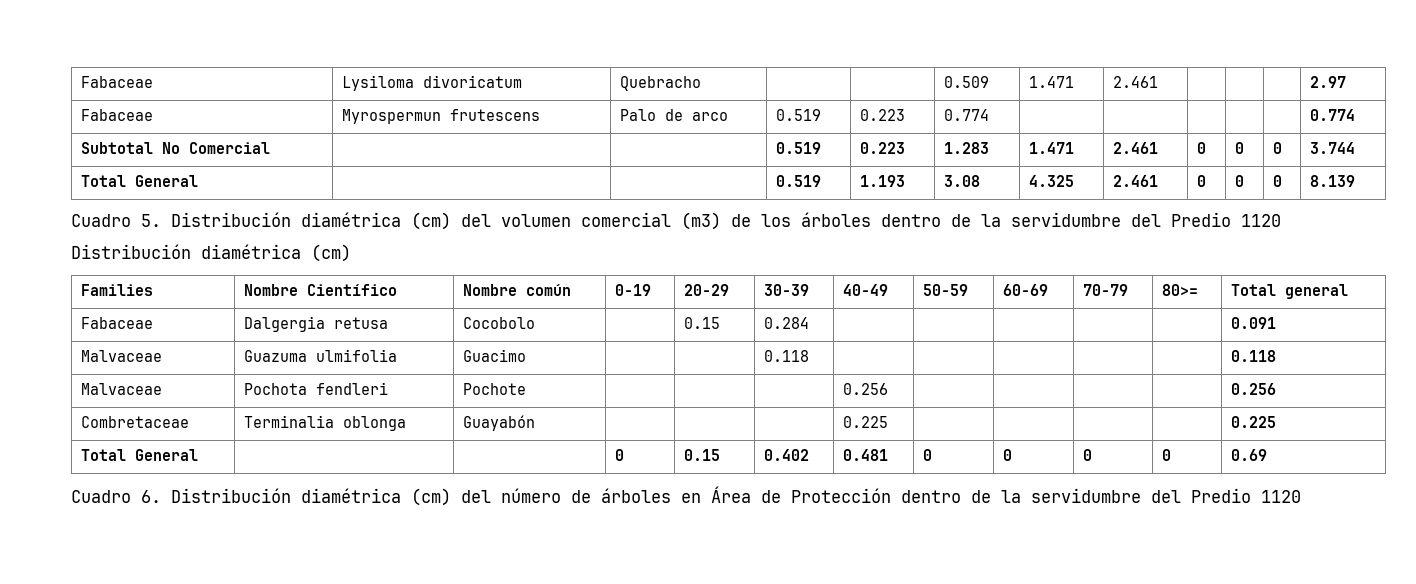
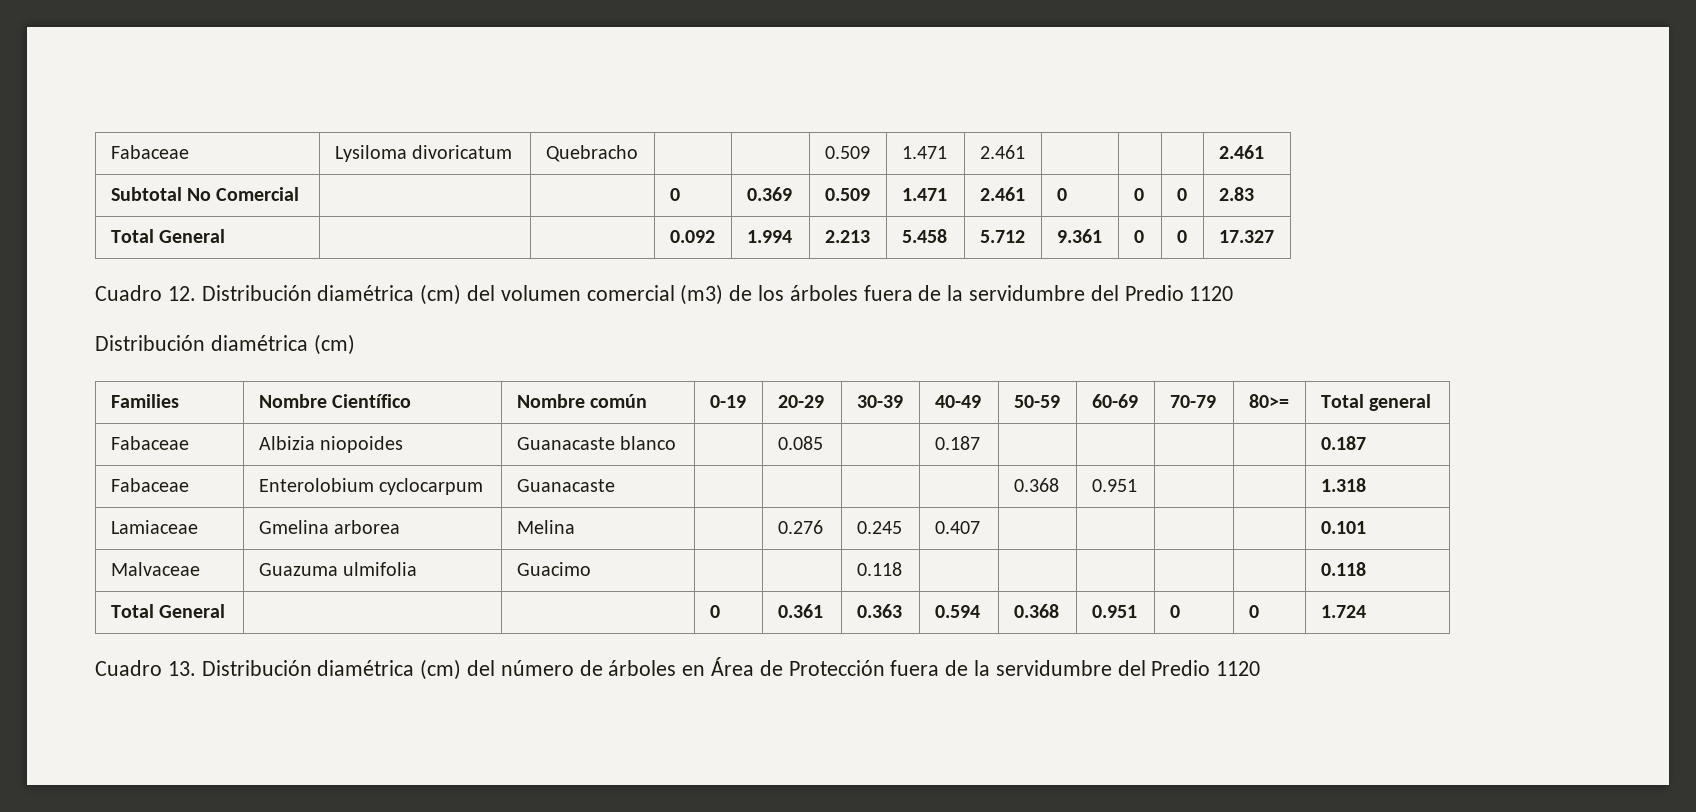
- Fabaceae | Lysiloma divoricatum | Quebracho | | | 0.509 | 1.471 | 2.461 | | | | 2.97
- Fabaceae | Myrospermun frutescens | Palo de arco | 0.519 | 0.223 | 0.774 | | | | | | 0.774
+ Fabaceae | Lysiloma divoricatum | Quebracho | | | 0.509 | 1.471 | 2.461 | | | | 2.461
- Subtotal No Comercial | | | 0.519 | 0.223 | 1.283 | 1.471 | 2.461 | 0 | 0 | 0 | 3.744
- Total General | | | 0.519 | 1.193 | 3.08 | 4.325 | 2.461 | 0 | 0 | 0 | 8.139
- Cuadro 5. Distribución diamétrica (cm) del volumen comercial (m3) de los árboles dentro de la servidumbre del Predio 1120
+ Subtotal No Comercial | | | 0 | 0.369 | 0.509 | 1.471 | 2.461 | 0 | 0 | 0 | 2.83
+ Total General | | | 0.092 | 1.994 | 2.213 | 5.458 | 5.712 | 9.361 | 0 | 0 | 17.327
+ Cuadro 12. Distribución diamétrica (cm) del volumen comercial (m3) de los árboles fuera de la servidumbre del Predio 1120
- Fabaceae | Dalgergia retusa | Cocobolo | | 0.15 | 0.284 | | | | | | 0.091
+ Fabaceae | Albizia niopoides | Guanacaste blanco | | 0.085 | | 0.187 | | | | | 0.187
+ Fabaceae | Enterolobium cyclocarpum | Guanacaste | | | | | 0.368 | 0.951 | | | 1.318
+ Lamiaceae | Gmelina arborea | Melina | | 0.276 | 0.245 | 0.407 | | | | | 0.101
- Malvaceae | Pochota fendleri | Pochote | | | | 0.256 | | | | | 0.256
- Combretaceae | Terminalia oblonga | Guayabón | | | | 0.225 | | | | | 0.225
- Total General | | | 0 | 0.15 | 0.402 | 0.481 | 0 | 0 | 0 | 0 | 0.69
- Cuadro 6. Distribución diamétrica (cm) del número de árboles en Área de Protección dentro de la servidumbre del Predio 1120
+ Total General | | | 0 | 0.361 | 0.363 | 0.594 | 0.368 | 0.951 | 0 | 0 | 1.724
+ Cuadro 13. Distribución diamétrica (cm) del número de árboles en Área de Protección fuera de la servidumbre del Predio 1120

